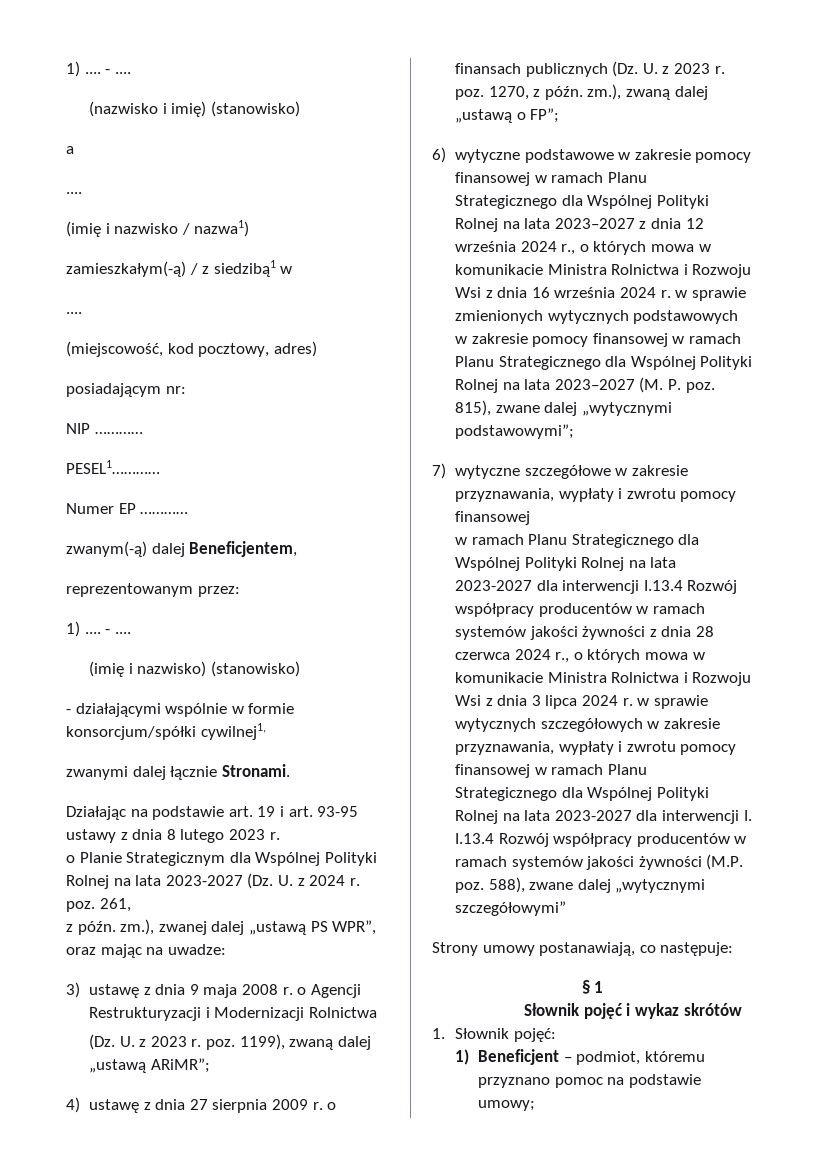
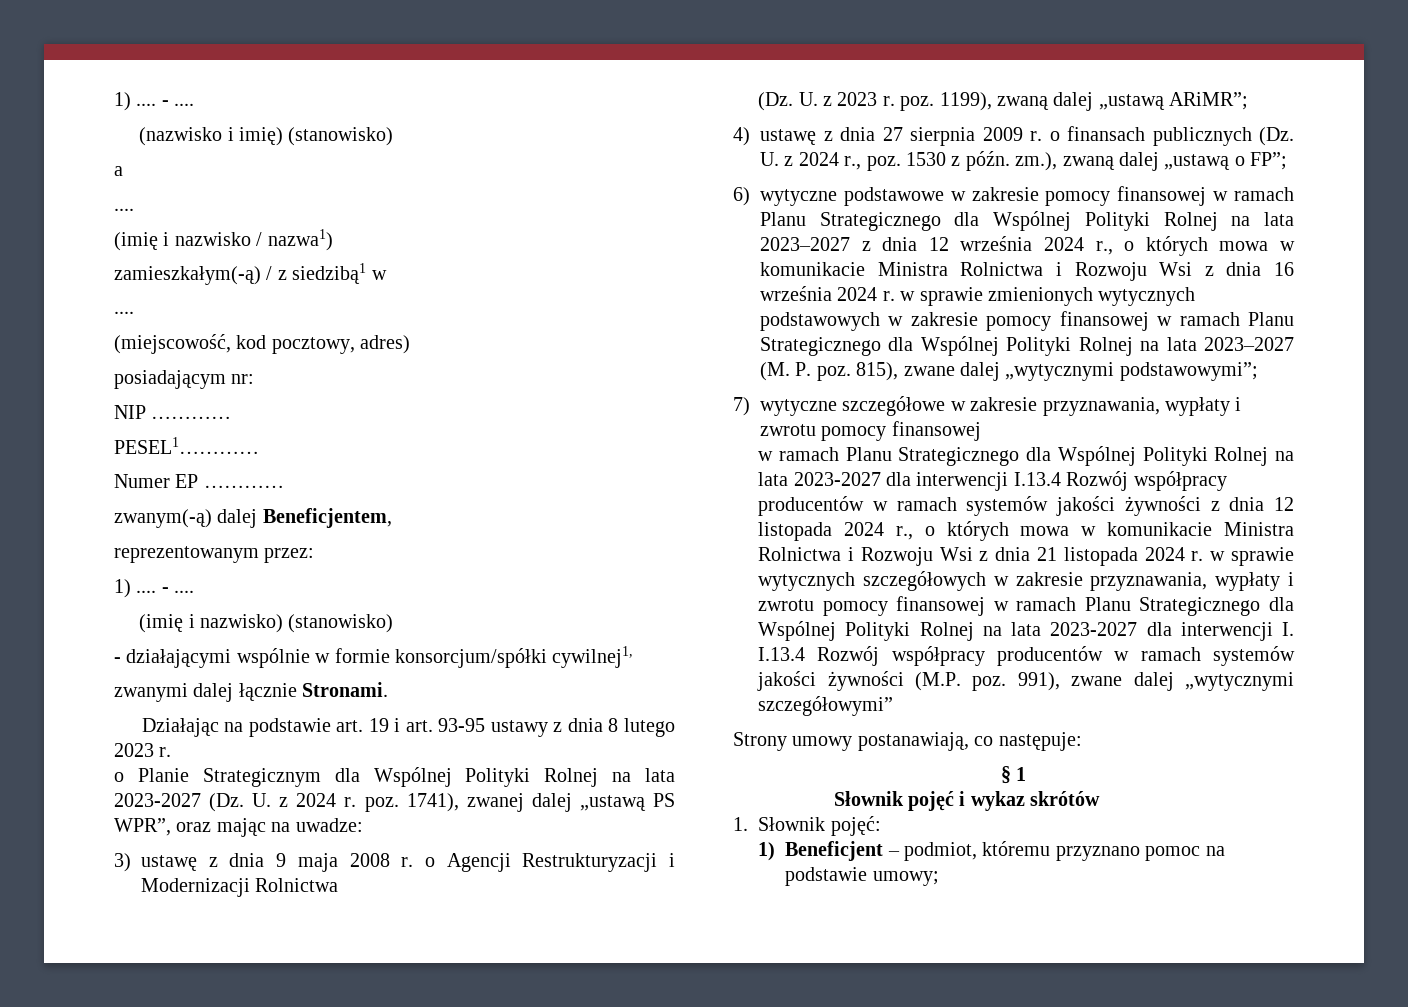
- o Planie Strategicznym dla Wspólnej Polityki Rolnej na lata 2023-2027 (Dz. U. z 2024 r. poz. 261,
- z późn. zm.), zwanej dalej „ustawą PS WPR”, oraz mając na uwadze:
+ o Planie Strategicznym dla Wspólnej Polityki Rolnej na lata 2023-2027 (Dz. U. z 2024 r. poz. 1741), zwanej dalej „ustawą PS WPR”, oraz mając na uwadze:
- 4) ustawę z dnia 27 sierpnia 2009 r. o finansach publicznych (Dz. U. z 2023 r. poz. 1270, z późn. zm.), zwaną dalej „ustawą o FP”;
+ 4) ustawę z dnia 27 sierpnia 2009 r. o finansach publicznych (Dz. U. z 2024 r., poz. 1530 z późn. zm.), zwaną dalej „ustawą o FP”;
- w ramach Planu Strategicznego dla Wspólnej Polityki Rolnej na lata 2023-2027 dla interwencji I.13.4 Rozwój współpracy producentów w ramach systemów jakości żywności z dnia 28 czerwca 2024 r., o których mowa w komunikacie Ministra Rolnictwa i Rozwoju Wsi z dnia 3 lipca 2024 r. w sprawie wytycznych szczegółowych w zakresie przyznawania, wypłaty i zwrotu pomocy finansowej w ramach Planu Strategicznego dla Wspólnej Polityki Rolnej na lata 2023-2027 dla interwencji I. I.13.4 Rozwój współpracy producentów w ramach systemów jakości żywności (M.P. poz. 588), zwane dalej „wytycznymi szczegółowymi”
+ w ramach Planu Strategicznego dla Wspólnej Polityki Rolnej na lata 2023-2027 dla interwencji I.13.4 Rozwój współpracy producentów w ramach systemów jakości żywności z dnia 12 listopada 2024 r., o których mowa w komunikacie Ministra Rolnictwa i Rozwoju Wsi z dnia 21 listopada 2024 r. w sprawie wytycznych szczegółowych w zakresie przyznawania, wypłaty i zwrotu pomocy finansowej w ramach Planu Strategicznego dla Wspólnej Polityki Rolnej na lata 2023-2027 dla interwencji I. I.13.4 Rozwój współpracy producentów w ramach systemów jakości żywności (M.P. poz. 991), zwane dalej „wytycznymi szczegółowymi”

